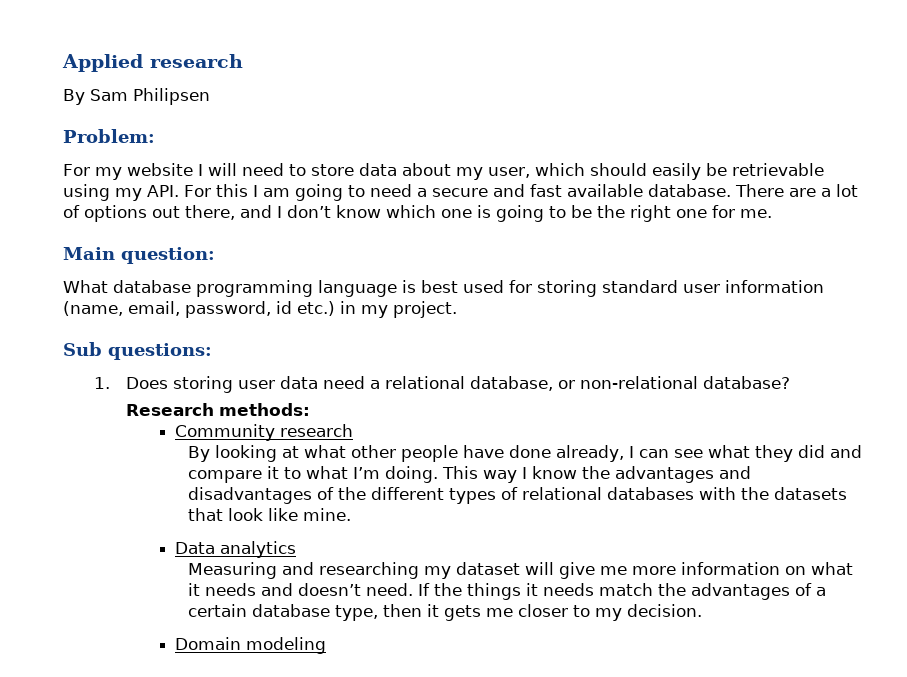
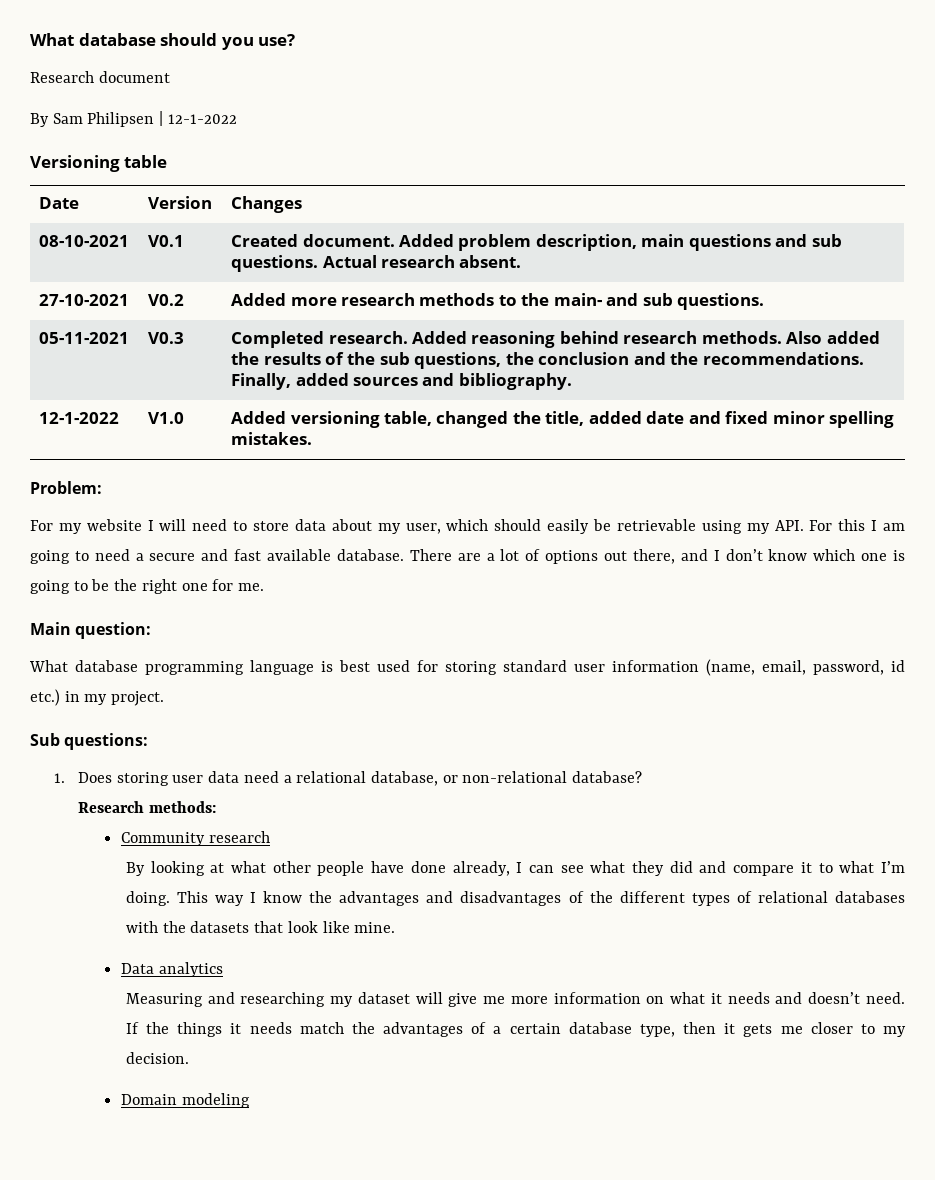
- Applied research
- By Sam Philipsen
+ What database should you use?
+ Research document
+ By Sam Philipsen | 12-1-2022
+ Versioning table
+ Date | Version | Changes
+ 08-10-2021 | V0.1 | Created document. Added problem description, main questions and sub questions. Actual research absent.
+ 27-10-2021 | V0.2 | Added more research methods to the main- and sub questions.
+ 05-11-2021 | V0.3 | Completed research. Added reasoning behind research methods. Also added the results of the sub questions, the conclusion and the recommendations. Finally, added sources and bibliography.
+ 12-1-2022 | V1.0 | Added versioning table, changed the title, added date and fixed minor spelling mistakes.

